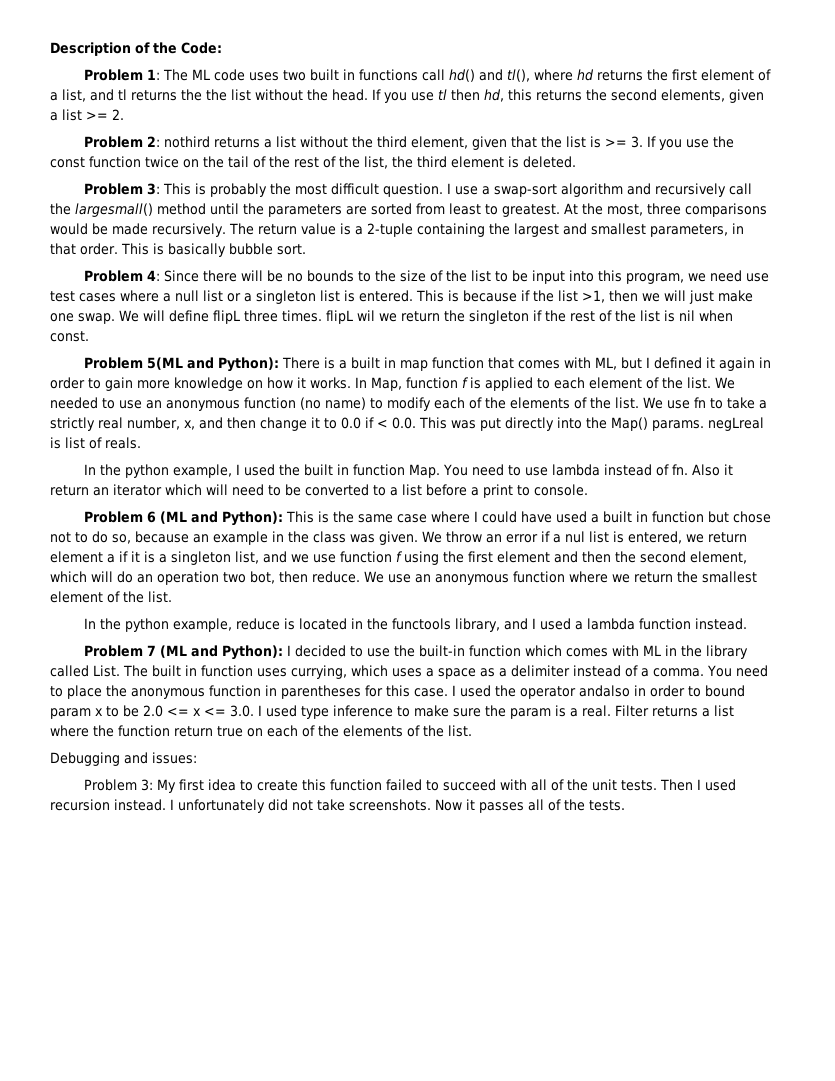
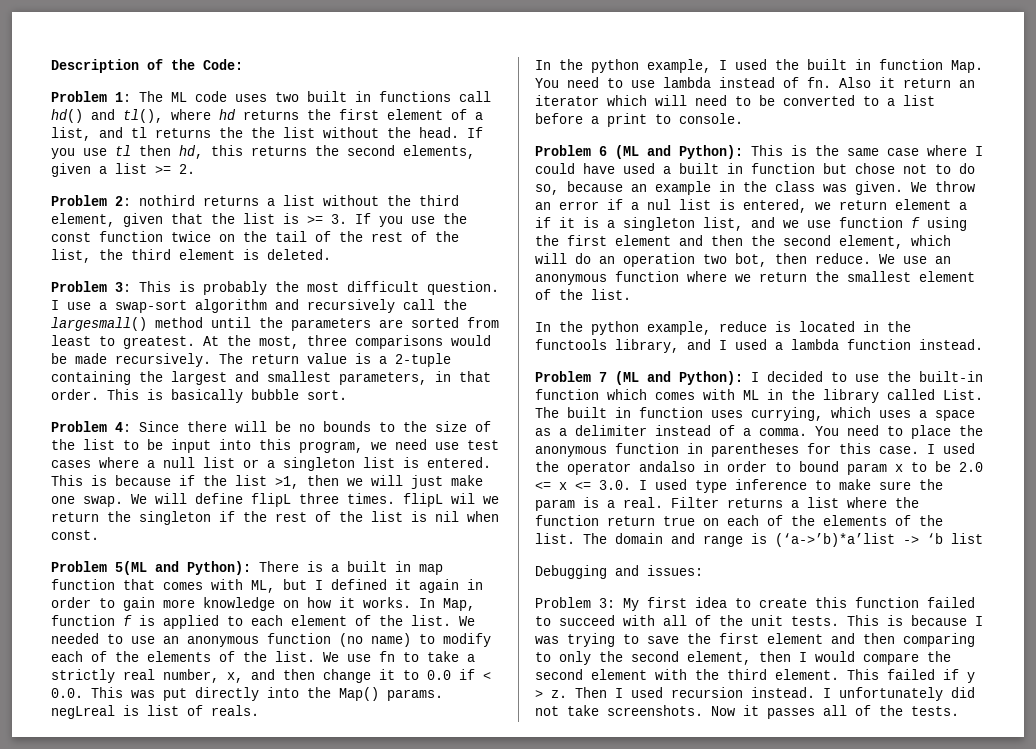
+ The domain and range is (‘a->’b)*a’list -> ‘b list
+ This is because I was trying to save the first element and then comparing to only the second element, then I would compare the second element with the third element. This failed if y > z.

